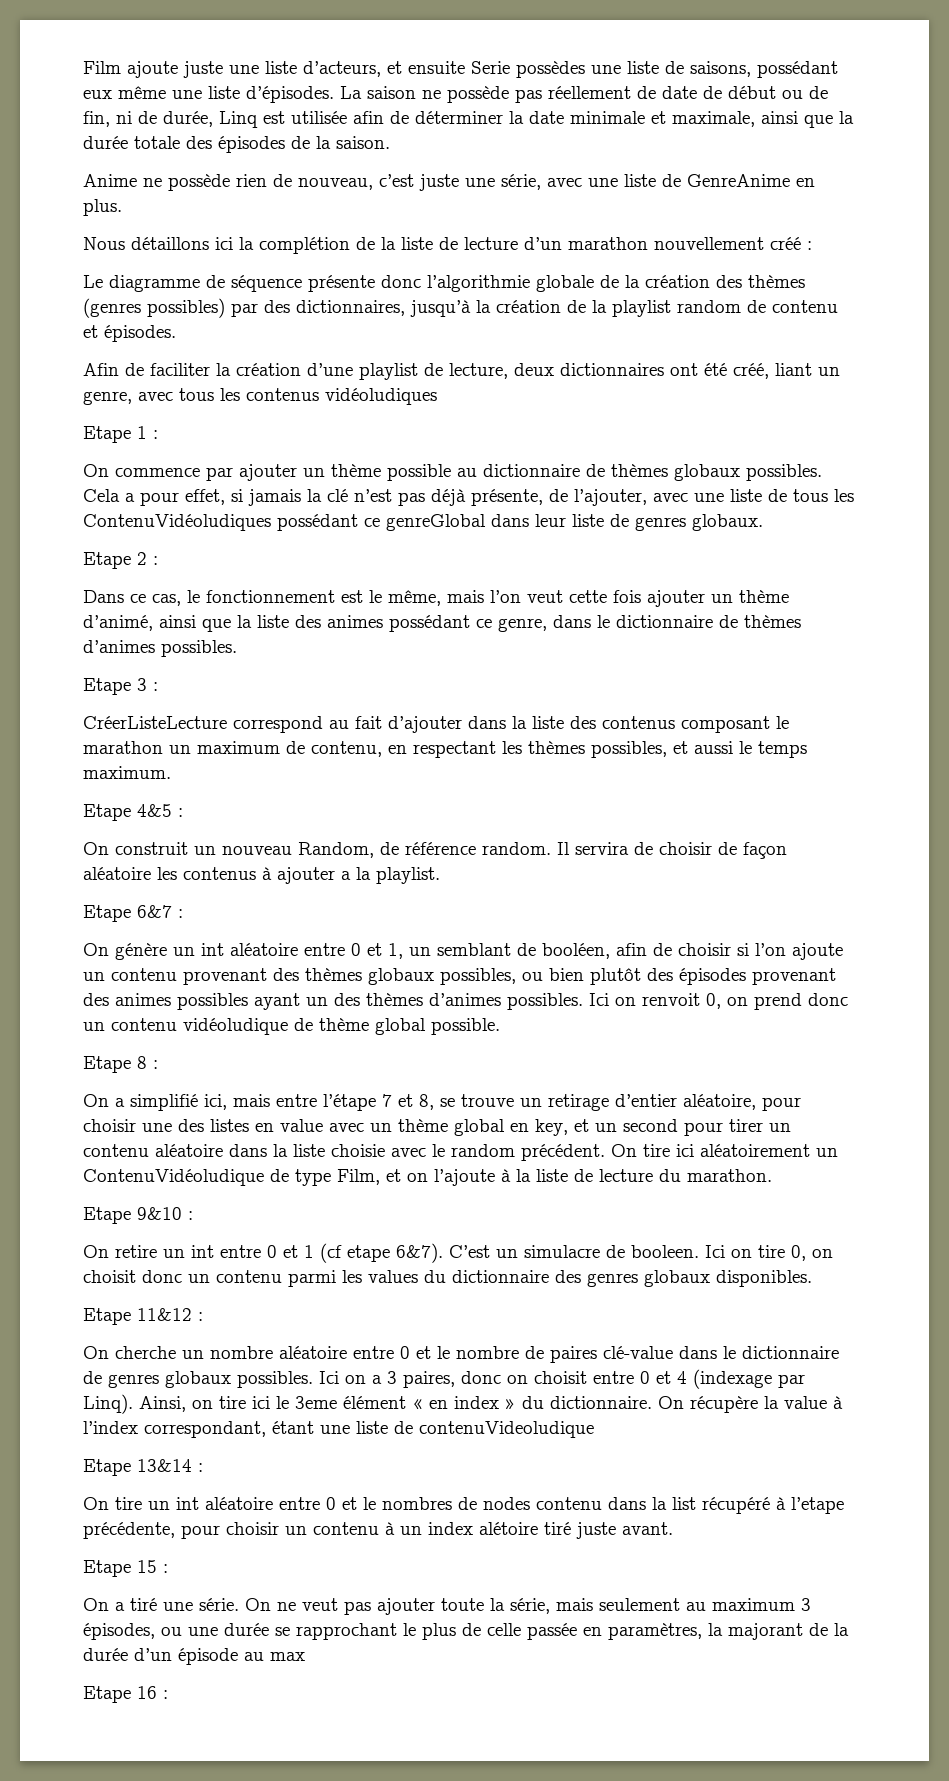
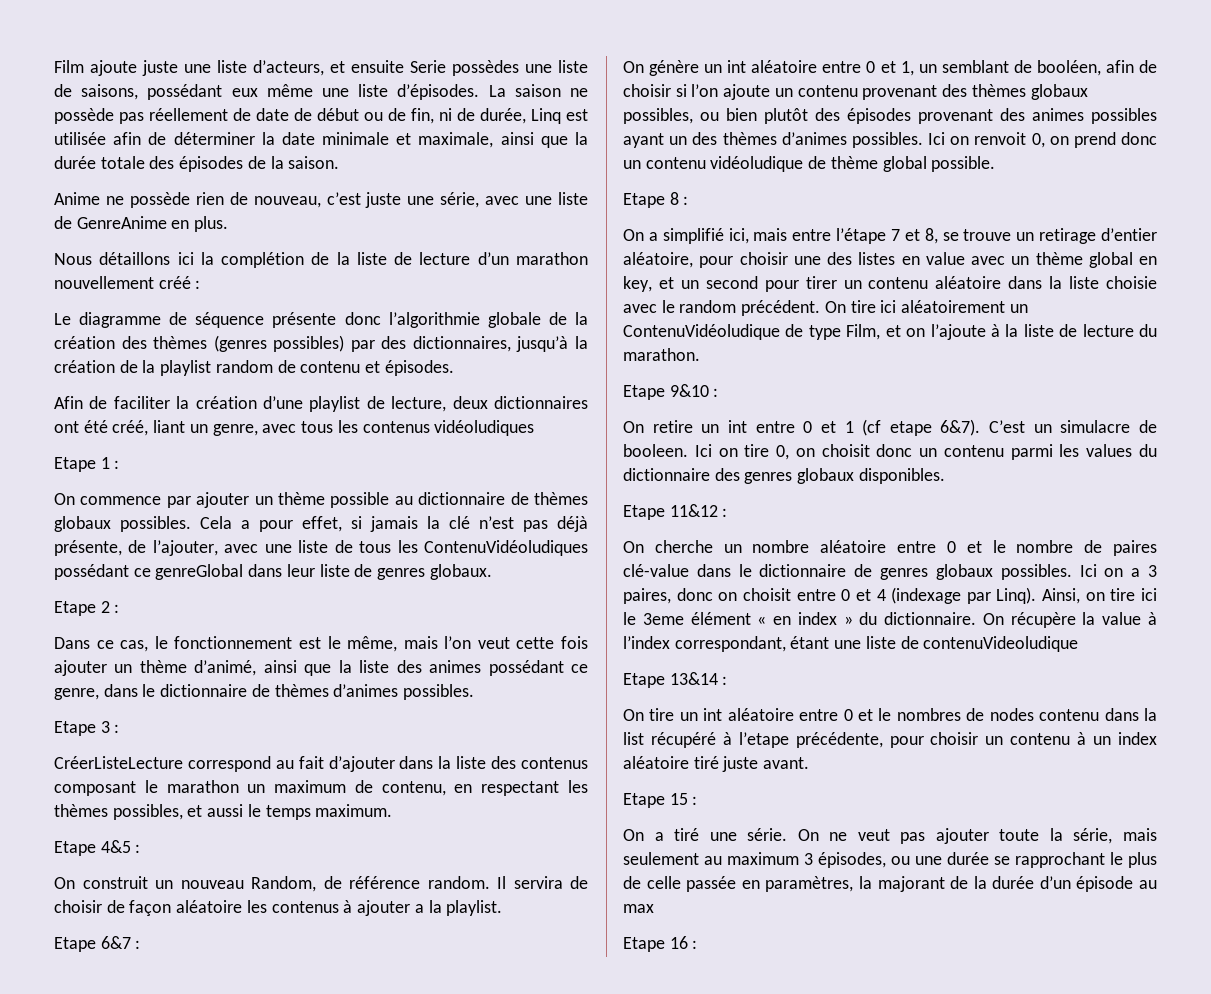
- On tire un int aléatoire entre 0 et le nombres de nodes contenu dans la list récupéré à l’etape précédente, pour choisir un contenu à un index alétoire tiré juste avant.
+ On tire un int aléatoire entre 0 et le nombres de nodes contenu dans la list récupéré à l’etape précédente, pour choisir un contenu à un index aléatoire tiré juste avant.

